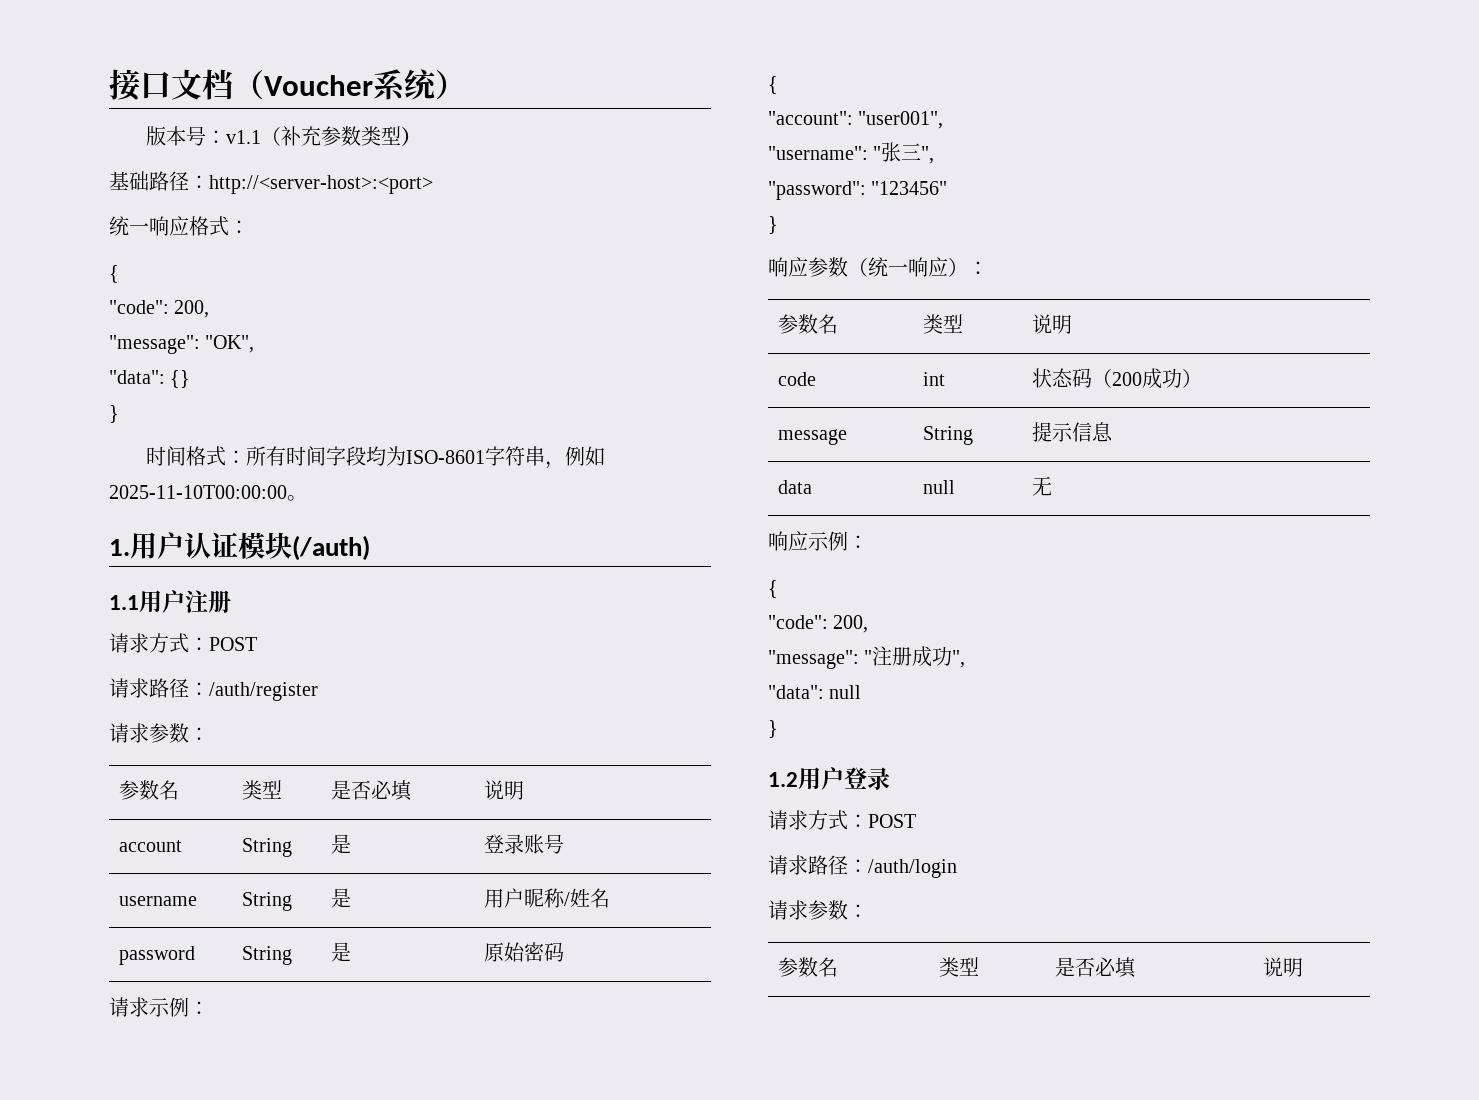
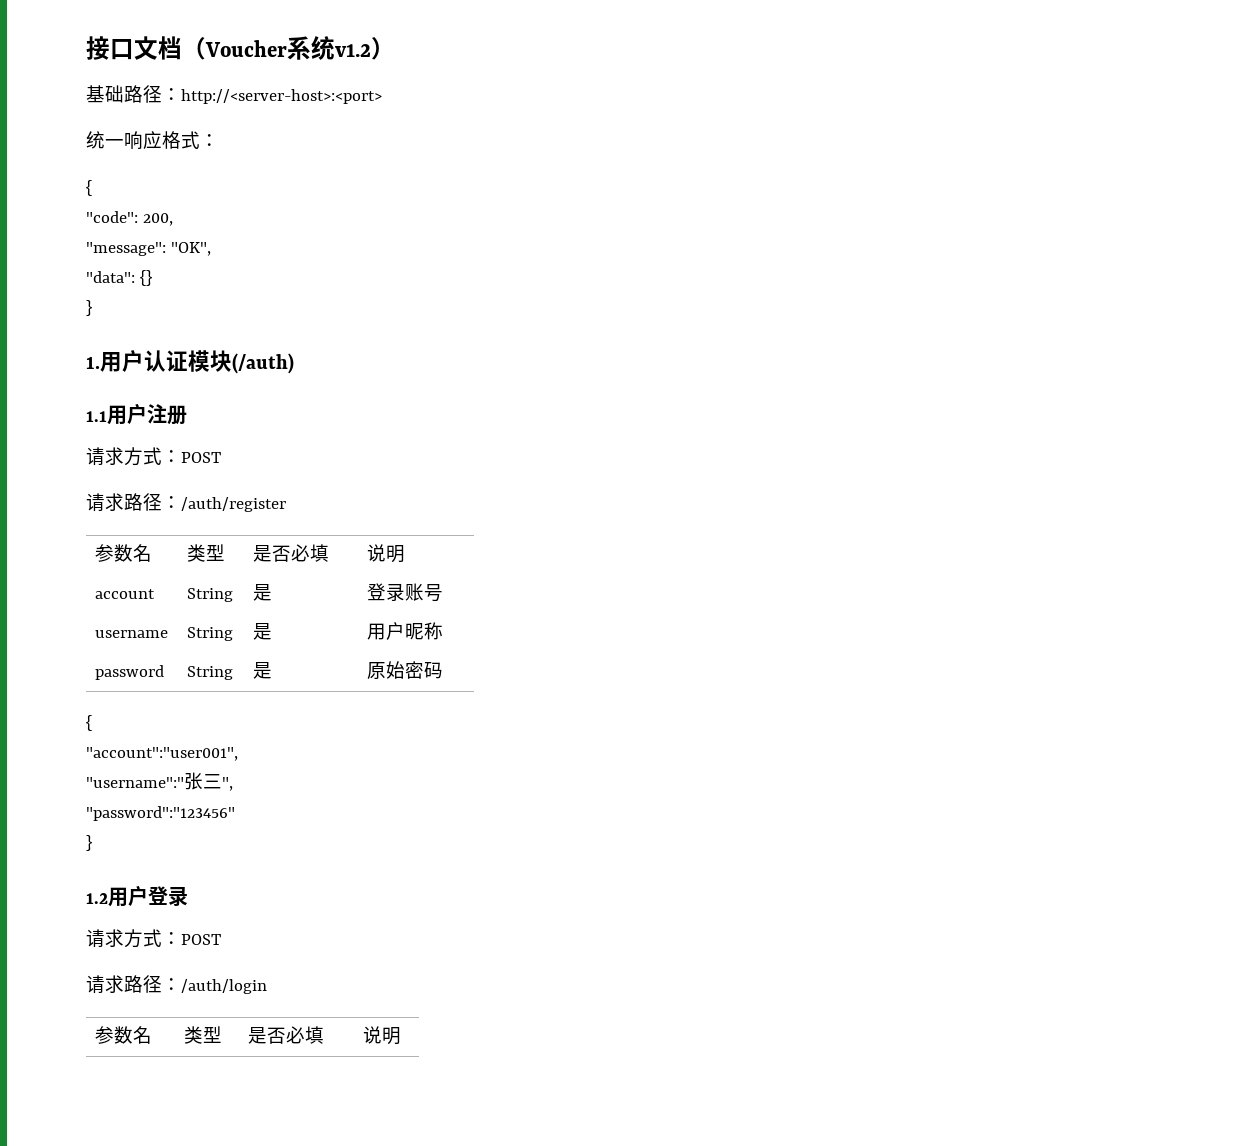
- 接口文档（Voucher系统）
- 版本号：v1.1（补充参数类型）
+ 接口文档（Voucher系统v1.2）
- 时间格式：所有时间字段均为ISO-8601字符串，例如2025-11-10T00:00:00。
  请求路径：/auth/register
- 请求参数：
- username | String | 是 | 用户昵称/姓名
+ username | String | 是 | 用户昵称
  password | String | 是 | 原始密码
- 请求示例：
  {
- "account": "user001",
- "username": "张三",
- "password": "123456"
- }
- 响应参数（统一响应）：
- 参数名 | 类型 | 说明
- code | int | 状态码（200成功）
- message | String | 提示信息
- data | null | 无
- 响应示例：
- {
- "code": 200,
- "message": "注册成功",
- "data": null
+ "account":"user001",
+ "username":"张三",
+ "password":"123456"
  请求路径：/auth/login
- 请求参数：

